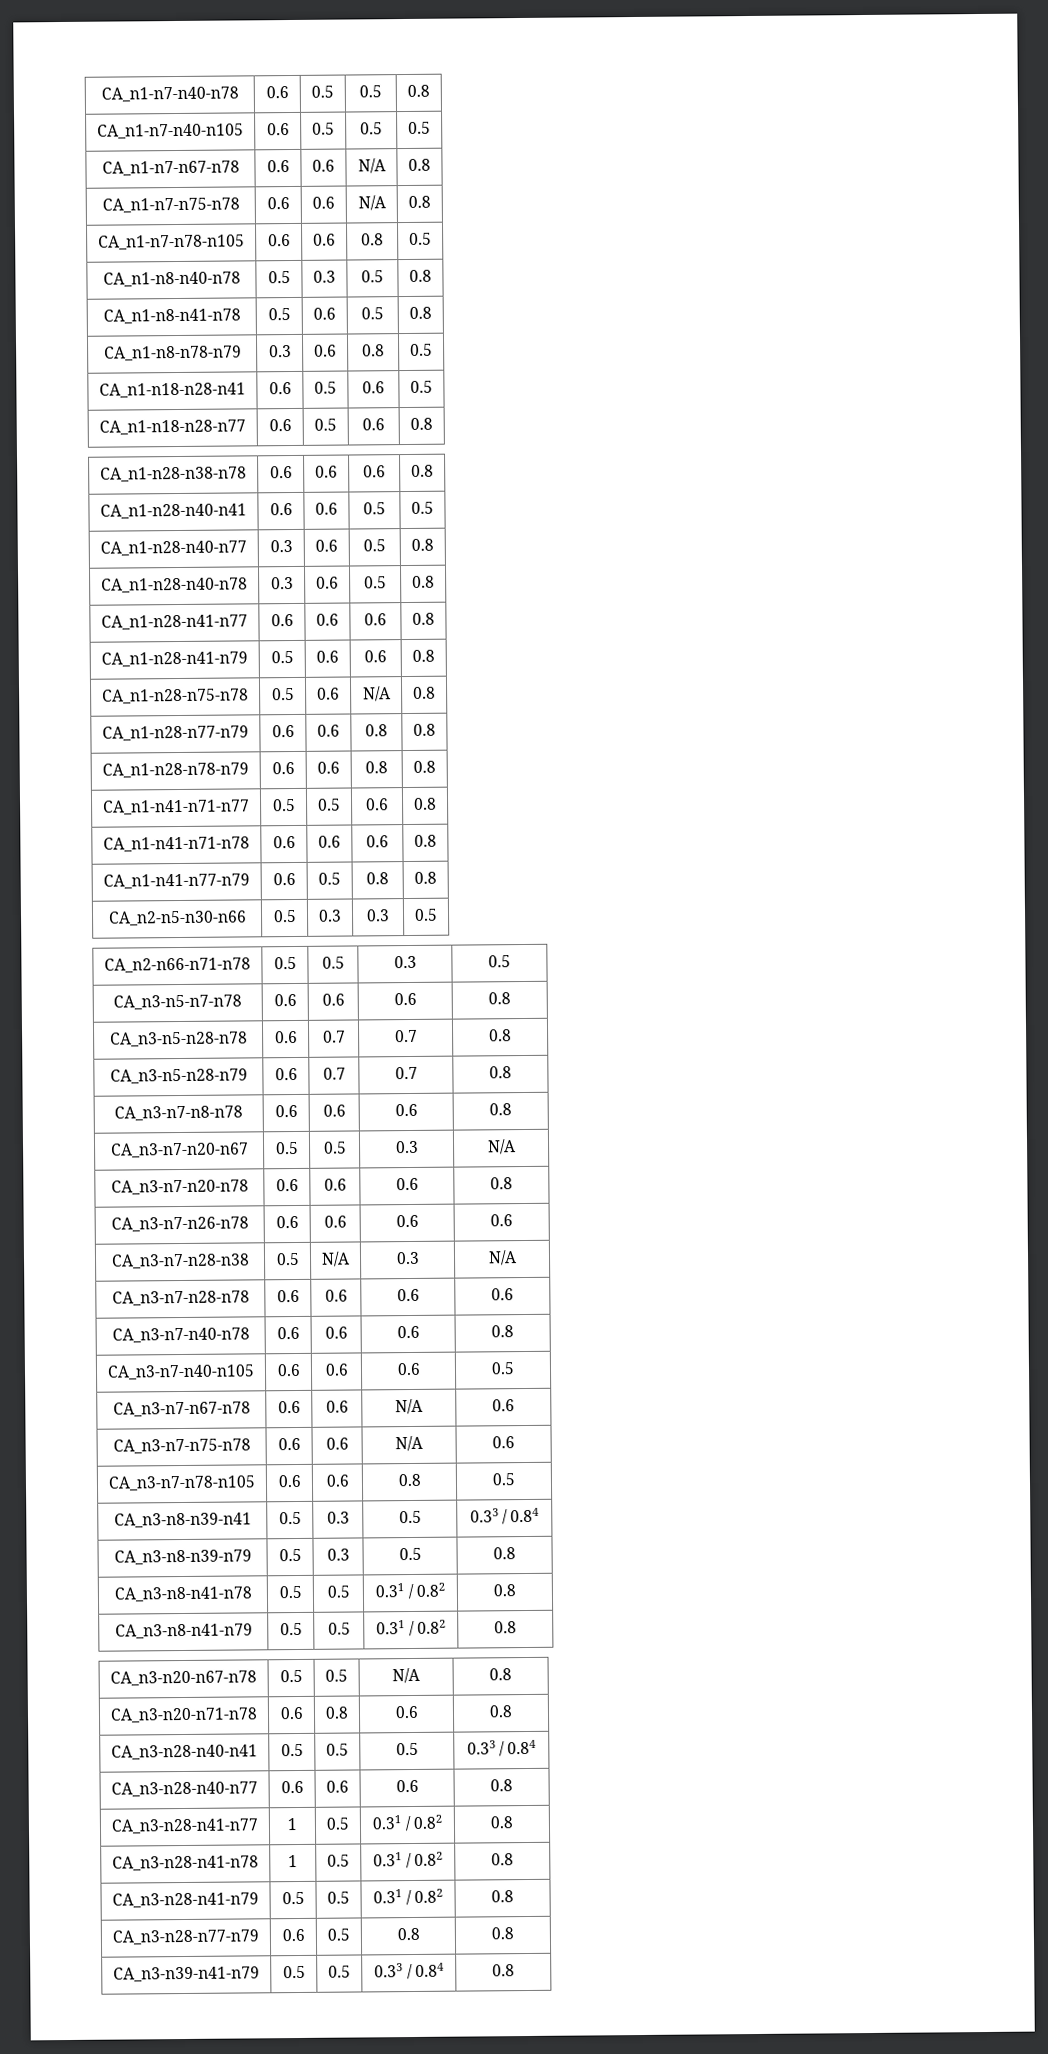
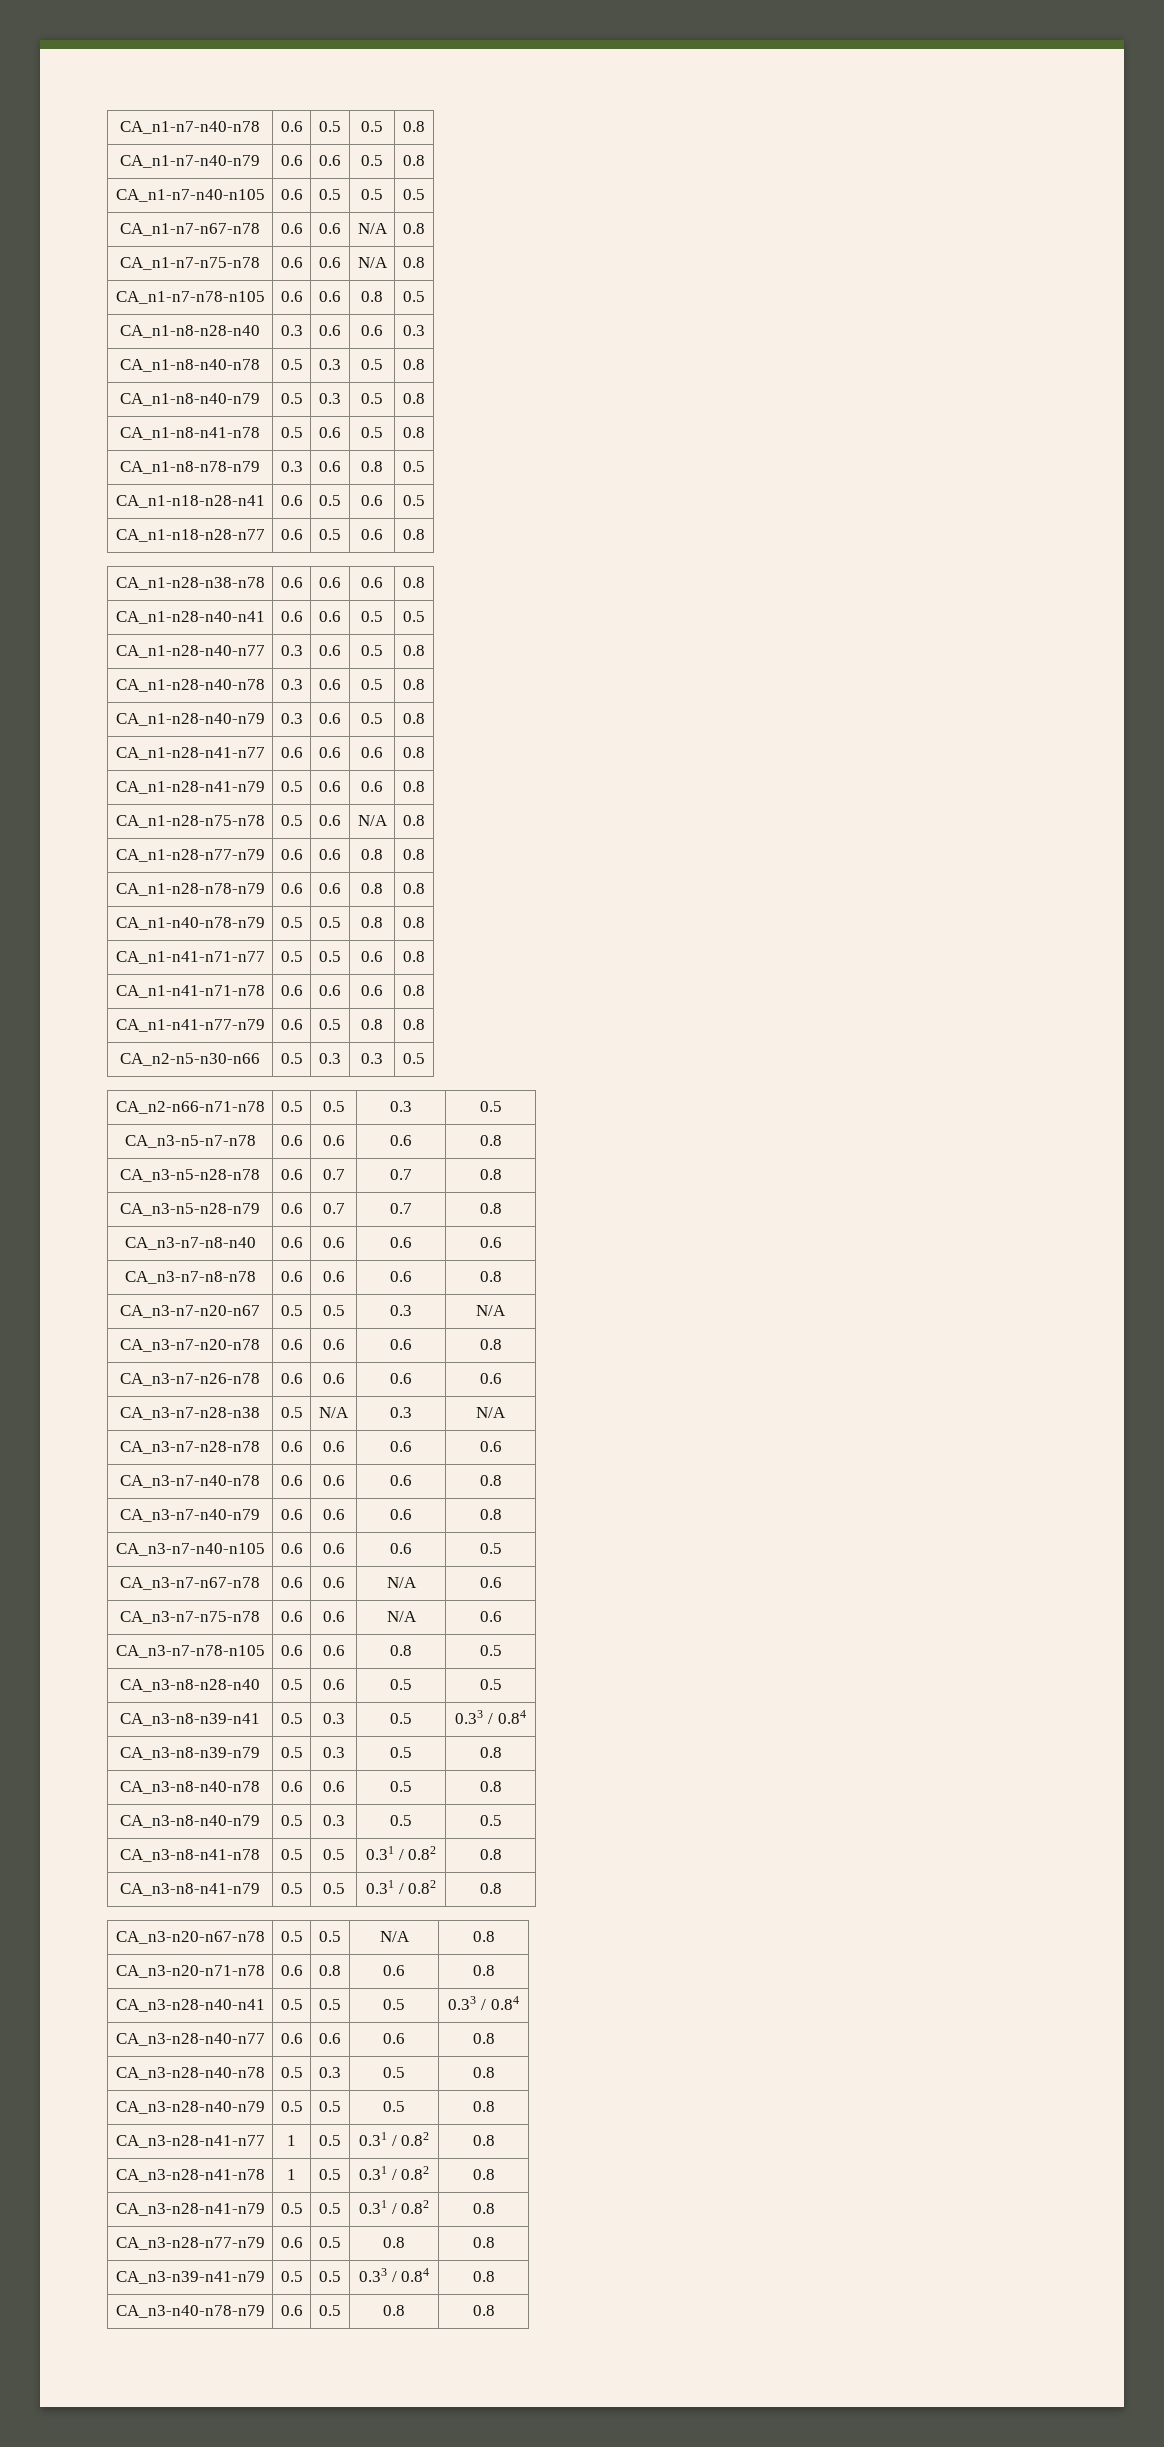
+ CA_n1-n7-n40-n79 | 0.6 | 0.6 | 0.5 | 0.8
+ CA_n1-n8-n28-n40 | 0.3 | 0.6 | 0.6 | 0.3
+ CA_n1-n8-n40-n79 | 0.5 | 0.3 | 0.5 | 0.8
+ CA_n1-n28-n40-n79 | 0.3 | 0.6 | 0.5 | 0.8
+ CA_n1-n40-n78-n79 | 0.5 | 0.5 | 0.8 | 0.8
+ CA_n3-n7-n8-n40 | 0.6 | 0.6 | 0.6 | 0.6
+ CA_n3-n7-n40-n79 | 0.6 | 0.6 | 0.6 | 0.8
+ CA_n3-n8-n28-n40 | 0.5 | 0.6 | 0.5 | 0.5
+ CA_n3-n8-n40-n78 | 0.6 | 0.6 | 0.5 | 0.8
+ CA_n3-n8-n40-n79 | 0.5 | 0.3 | 0.5 | 0.5
+ CA_n3-n28-n40-n78 | 0.5 | 0.3 | 0.5 | 0.8
+ CA_n3-n28-n40-n79 | 0.5 | 0.5 | 0.5 | 0.8
+ CA_n3-n40-n78-n79 | 0.6 | 0.5 | 0.8 | 0.8

